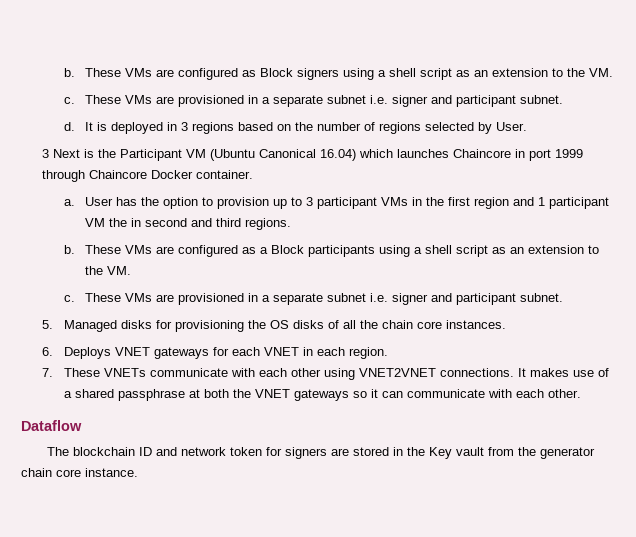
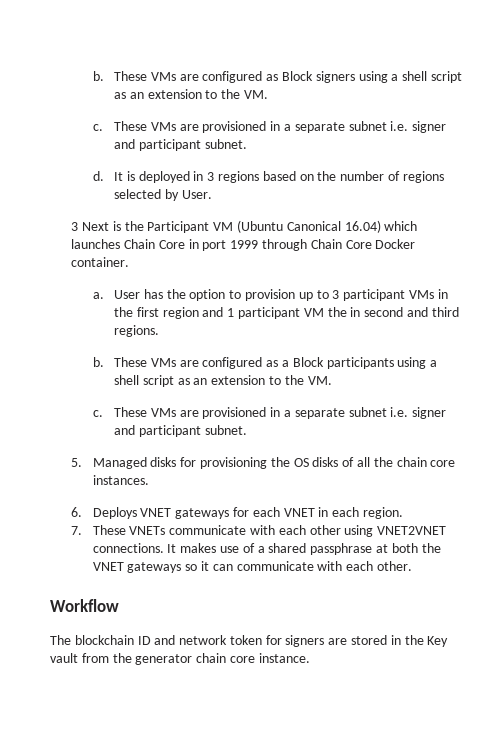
- 3 Next is the Participant VM (Ubuntu Canonical 16.04) which launches Chaincore in port 1999 through Chaincore Docker container.
+ 3 Next is the Participant VM (Ubuntu Canonical 16.04) which launches Chain Core in port 1999 through Chain Core Docker container.
- Dataflow
+ Workflow

